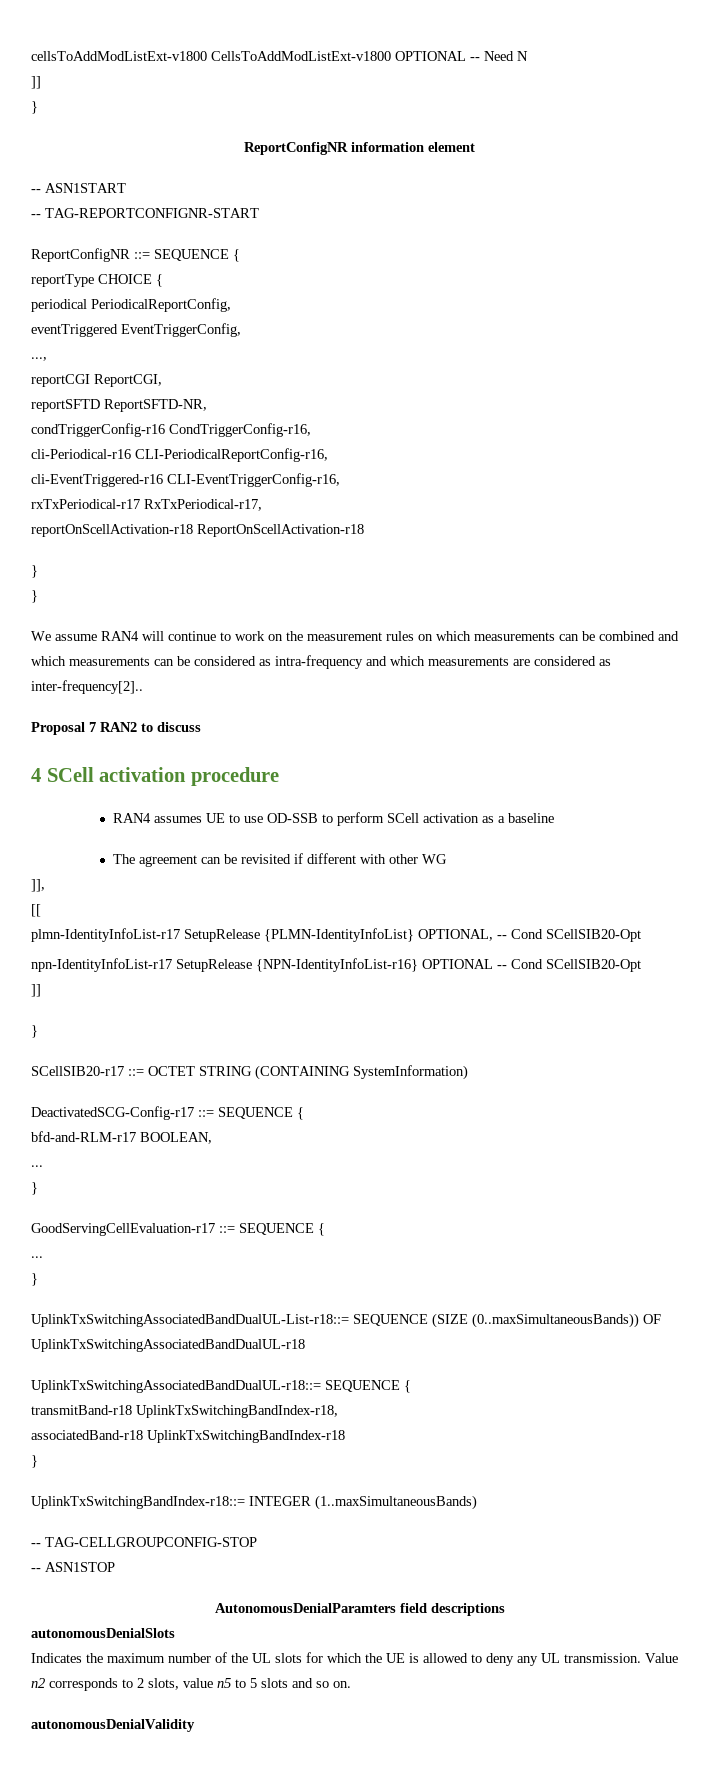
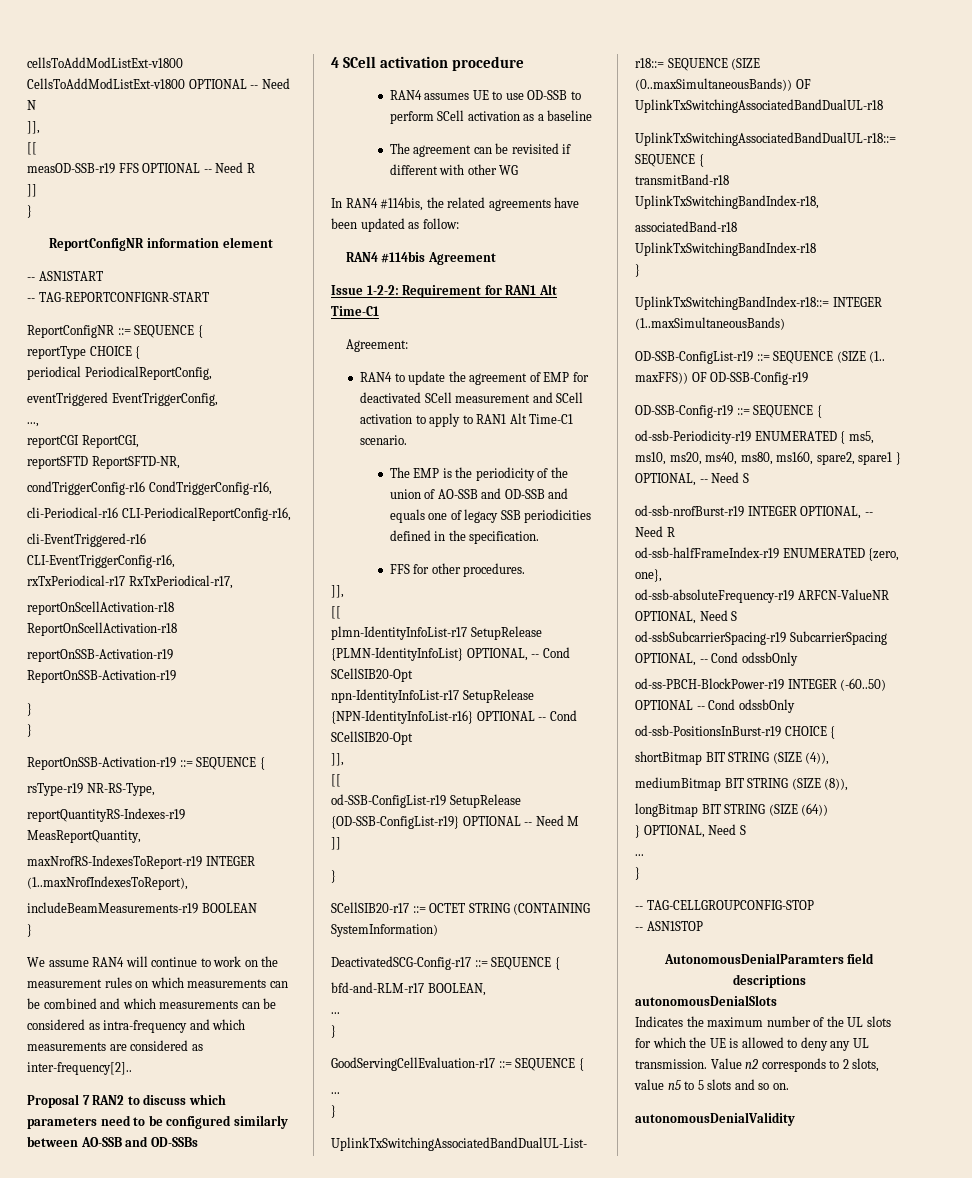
  cellsToAddModListExt-v1800 CellsToAddModListExt-v1800 OPTIONAL -- Need N
+ ]],
+ [[
+ measOD-SSB-r19 FFS OPTIONAL -- Need R
+ reportOnSSB-Activation-r19 ReportOnSSB-Activation-r19
+ ReportOnSSB-Activation-r19 ::= SEQUENCE {
+ rsType-r19 NR-RS-Type,
+ reportQuantityRS-Indexes-r19 MeasReportQuantity,
+ maxNrofRS-IndexesToReport-r19 INTEGER (1..maxNrofIndexesToReport),
+ includeBeamMeasurements-r19 BOOLEAN
+ }
- Proposal 7 RAN2 to discuss
+ Proposal 7 RAN2 to discuss which parameters need to be configured similarly between AO-SSB and OD-SSBs
+ In RAN4 #114bis, the related agreements have been updated as follow:
+ RAN4 #114bis Agreement
+ Issue 1-2-2: Requirement for RAN1 Alt Time-C1
+ Agreement:
+ RAN4 to update the agreement of EMP for deactivated SCell measurement and SCell activation to apply to RAN1 Alt Time-C1 scenario.
+ The EMP is the periodicity of the union of AO-SSB and OD-SSB and equals one of legacy SSB periodicities defined in the specification.
+ FFS for other procedures.
  npn-IdentityInfoList-r17 SetupRelease {NPN-IdentityInfoList-r16} OPTIONAL -- Cond SCellSIB20-Opt
+ ]],
+ [[
+ od-SSB-ConfigList-r19 SetupRelease {OD-SSB-ConfigList-r19} OPTIONAL -- Need M
+ OD-SSB-ConfigList-r19 ::= SEQUENCE (SIZE (1.. maxFFS)) OF OD-SSB-Config-r19
+ OD-SSB-Config-r19 ::= SEQUENCE {
+ od-ssb-Periodicity-r19 ENUMERATED { ms5, ms10, ms20, ms40, ms80, ms160, spare2, spare1 } OPTIONAL, -- Need S
+ od-ssb-nrofBurst-r19 INTEGER OPTIONAL, -- Need R
+ od-ssb-halfFrameIndex-r19 ENUMERATED {zero, one},
+ od-ssb-absoluteFrequency-r19 ARFCN-ValueNR OPTIONAL, Need S
+ od-ssbSubcarrierSpacing-r19 SubcarrierSpacing OPTIONAL, -- Cond odssbOnly
+ od-ss-PBCH-BlockPower-r19 INTEGER (-60..50) OPTIONAL -- Cond odssbOnly
+ od-ssb-PositionsInBurst-r19 CHOICE {
+ shortBitmap BIT STRING (SIZE (4)),
+ mediumBitmap BIT STRING (SIZE (8)),
+ longBitmap BIT STRING (SIZE (64))
+ } OPTIONAL, Need S
+ ...
+ }

